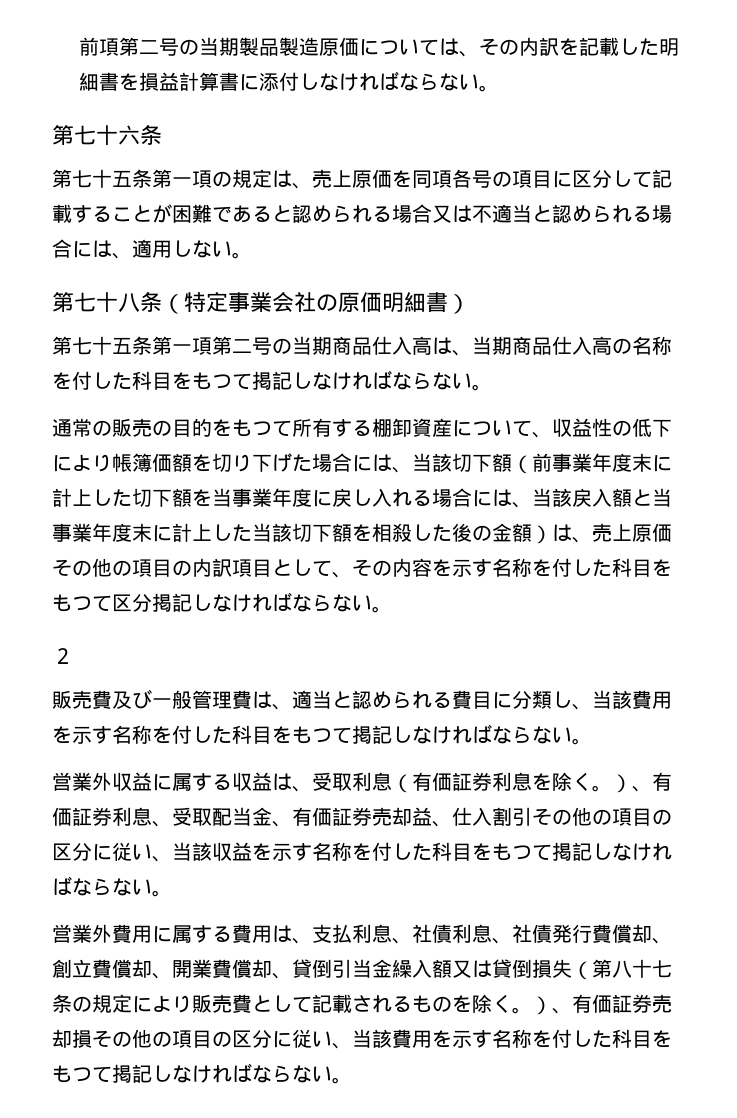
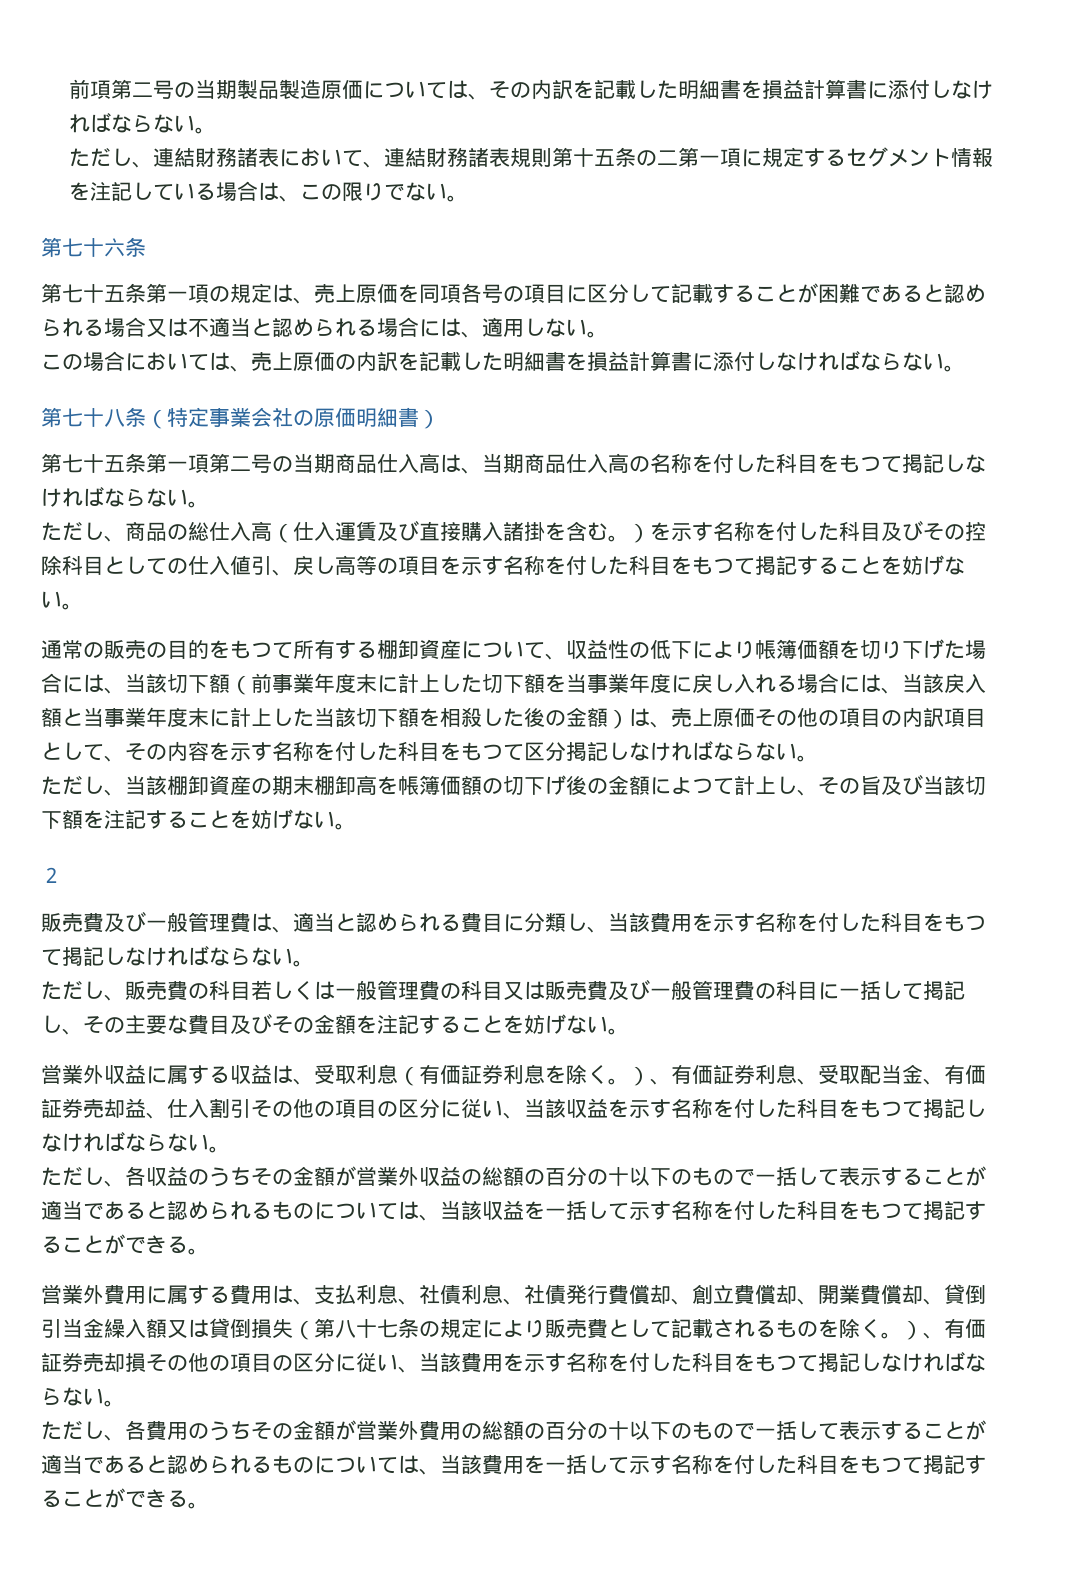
+ ただし、連結財務諸表において、連結財務諸表規則第十五条の二第一項に規定するセグメント情報を注記している場合は、この限りでない。
+ この場合においては、売上原価の内訳を記載した明細書を損益計算書に添付しなければならない。
+ ただし、商品の総仕入高（仕入運賃及び直接購入諸掛を含む。）を示す名称を付した科目及びその控除科目としての仕入値引、戻し高等の項目を示す名称を付した科目をもつて掲記することを妨げない。
+ ただし、当該棚卸資産の期末棚卸高を帳簿価額の切下げ後の金額によつて計上し、その旨及び当該切下額を注記することを妨げない。
+ ただし、販売費の科目若しくは一般管理費の科目又は販売費及び一般管理費の科目に一括して掲記し、その主要な費目及びその金額を注記することを妨げない。
+ ただし、各収益のうちその金額が営業外収益の総額の百分の十以下のもので一括して表示することが適当であると認められるものについては、当該収益を一括して示す名称を付した科目をもつて掲記することができる。
+ ただし、各費用のうちその金額が営業外費用の総額の百分の十以下のもので一括して表示することが適当であると認められるものについては、当該費用を一括して示す名称を付した科目をもつて掲記することができる。

